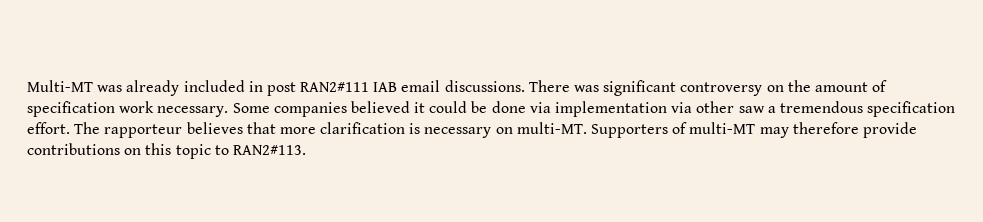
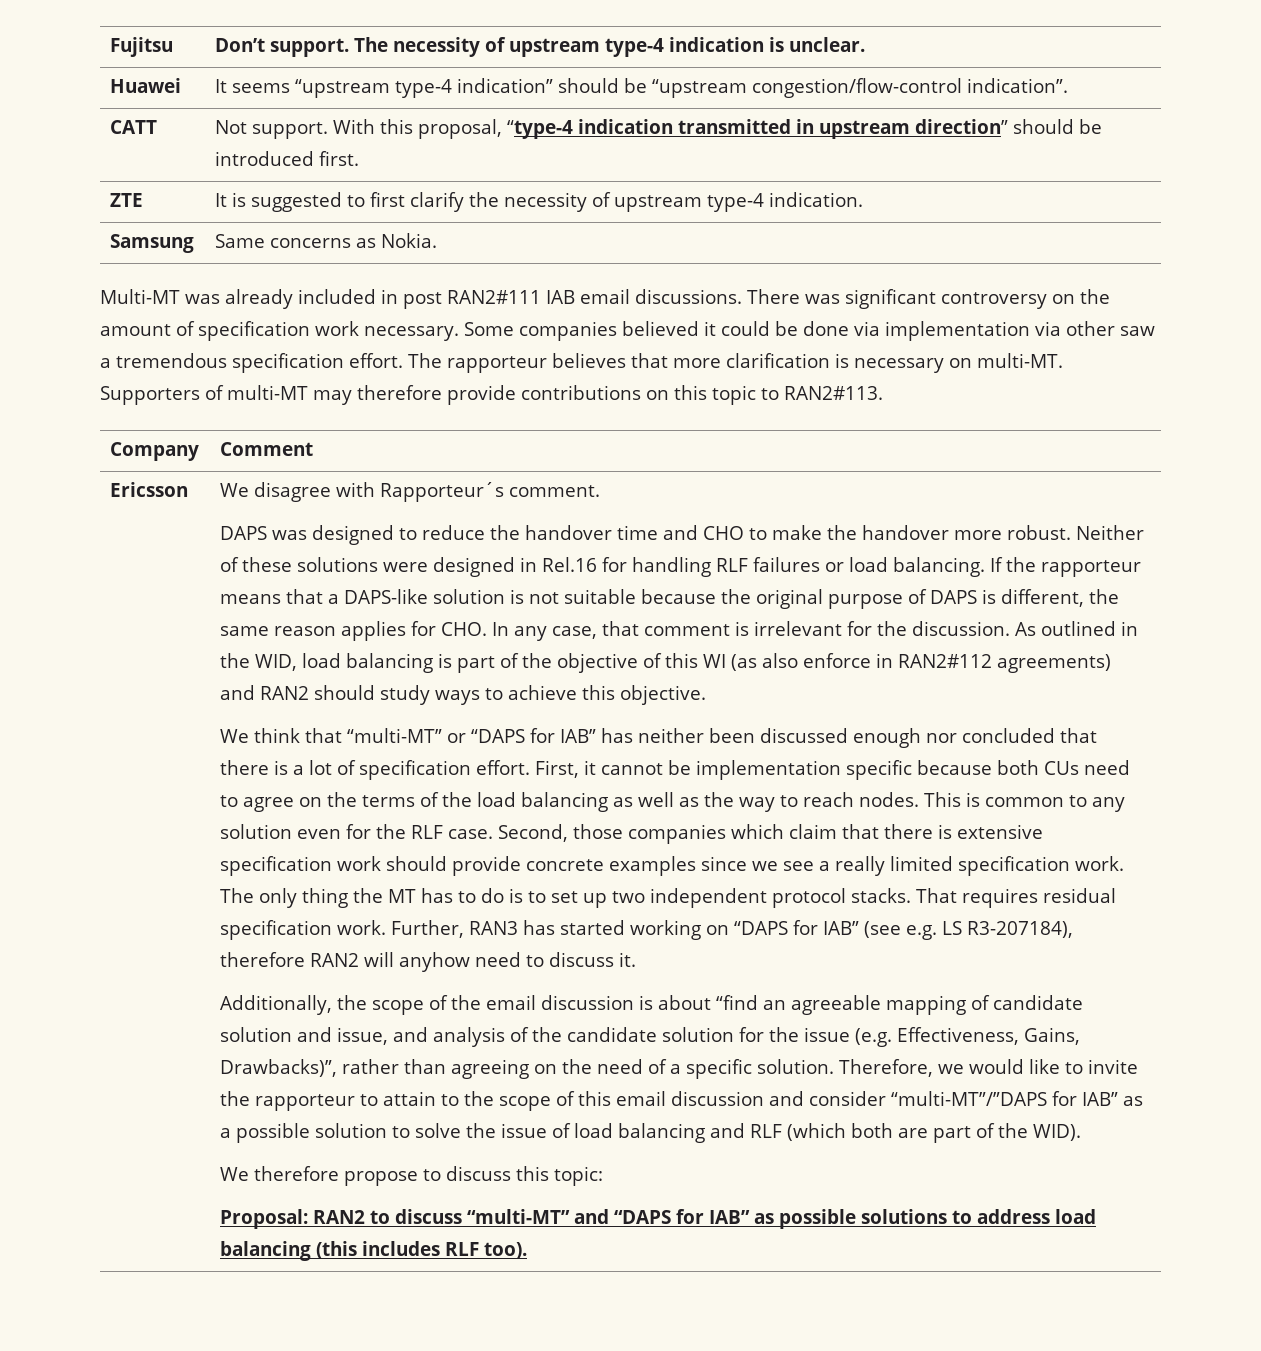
+ Fujitsu | Don’t support. The necessity of upstream type-4 indication is unclear.
+ Huawei | It seems “upstream type-4 indication” should be “upstream congestion/flow-control indication”.
+ CATT | Not support. With this proposal, “type-4 indication transmitted in upstream direction” should be introduced first.
+ ZTE | It is suggested to first clarify the necessity of upstream type-4 indication.
+ Samsung | Same concerns as Nokia.
+ Company | Comment
+ Ericsson | We disagree with Rapporteur´s comment.
+ DAPS was designed to reduce the handover time and CHO to make the handover more robust. Neither of these solutions were designed in Rel.16 for handling RLF failures or load balancing. If the rapporteur means that a DAPS-like solution is not suitable because the original purpose of DAPS is different, the same reason applies for CHO. In any case, that comment is irrelevant for the discussion. As outlined in the WID, load balancing is part of the objective of this WI (as also enforce in RAN2#112 agreements) and RAN2 should study ways to achieve this objective.
+ We think that “multi-MT” or “DAPS for IAB” has neither been discussed enough nor concluded that there is a lot of specification effort. First, it cannot be implementation specific because both CUs need to agree on the terms of the load balancing as well as the way to reach nodes. This is common to any solution even for the RLF case. Second, those companies which claim that there is extensive specification work should provide concrete examples since we see a really limited specification work. The only thing the MT has to do is to set up two independent protocol stacks. That requires residual specification work. Further, RAN3 has started working on “DAPS for IAB” (see e.g. LS R3-207184), therefore RAN2 will anyhow need to discuss it.
+ Additionally, the scope of the email discussion is about “find an agreeable mapping of candidate solution and issue, and analysis of the candidate solution for the issue (e.g. Effectiveness, Gains, Drawbacks)”, rather than agreeing on the need of a specific solution. Therefore, we would like to invite the rapporteur to attain to the scope of this email discussion and consider “multi-MT”/”DAPS for IAB” as a possible solution to solve the issue of load balancing and RLF (which both are part of the WID).
+ We therefore propose to discuss this topic:
+ Proposal: RAN2 to discuss “multi-MT” and “DAPS for IAB” as possible solutions to address load balancing (this includes RLF too).

